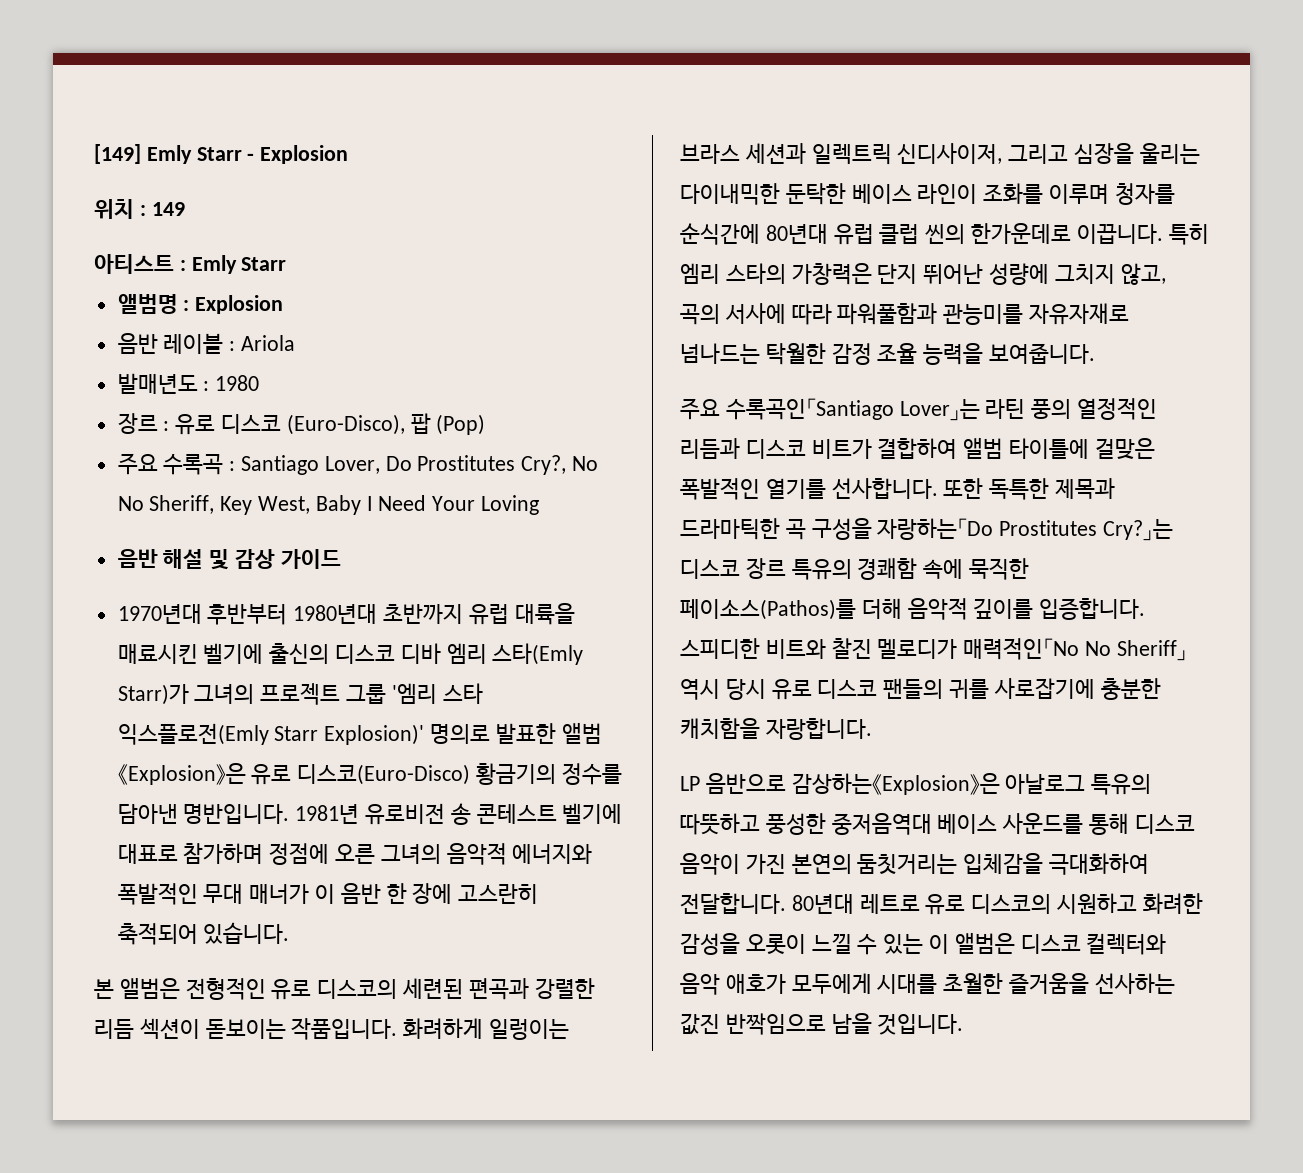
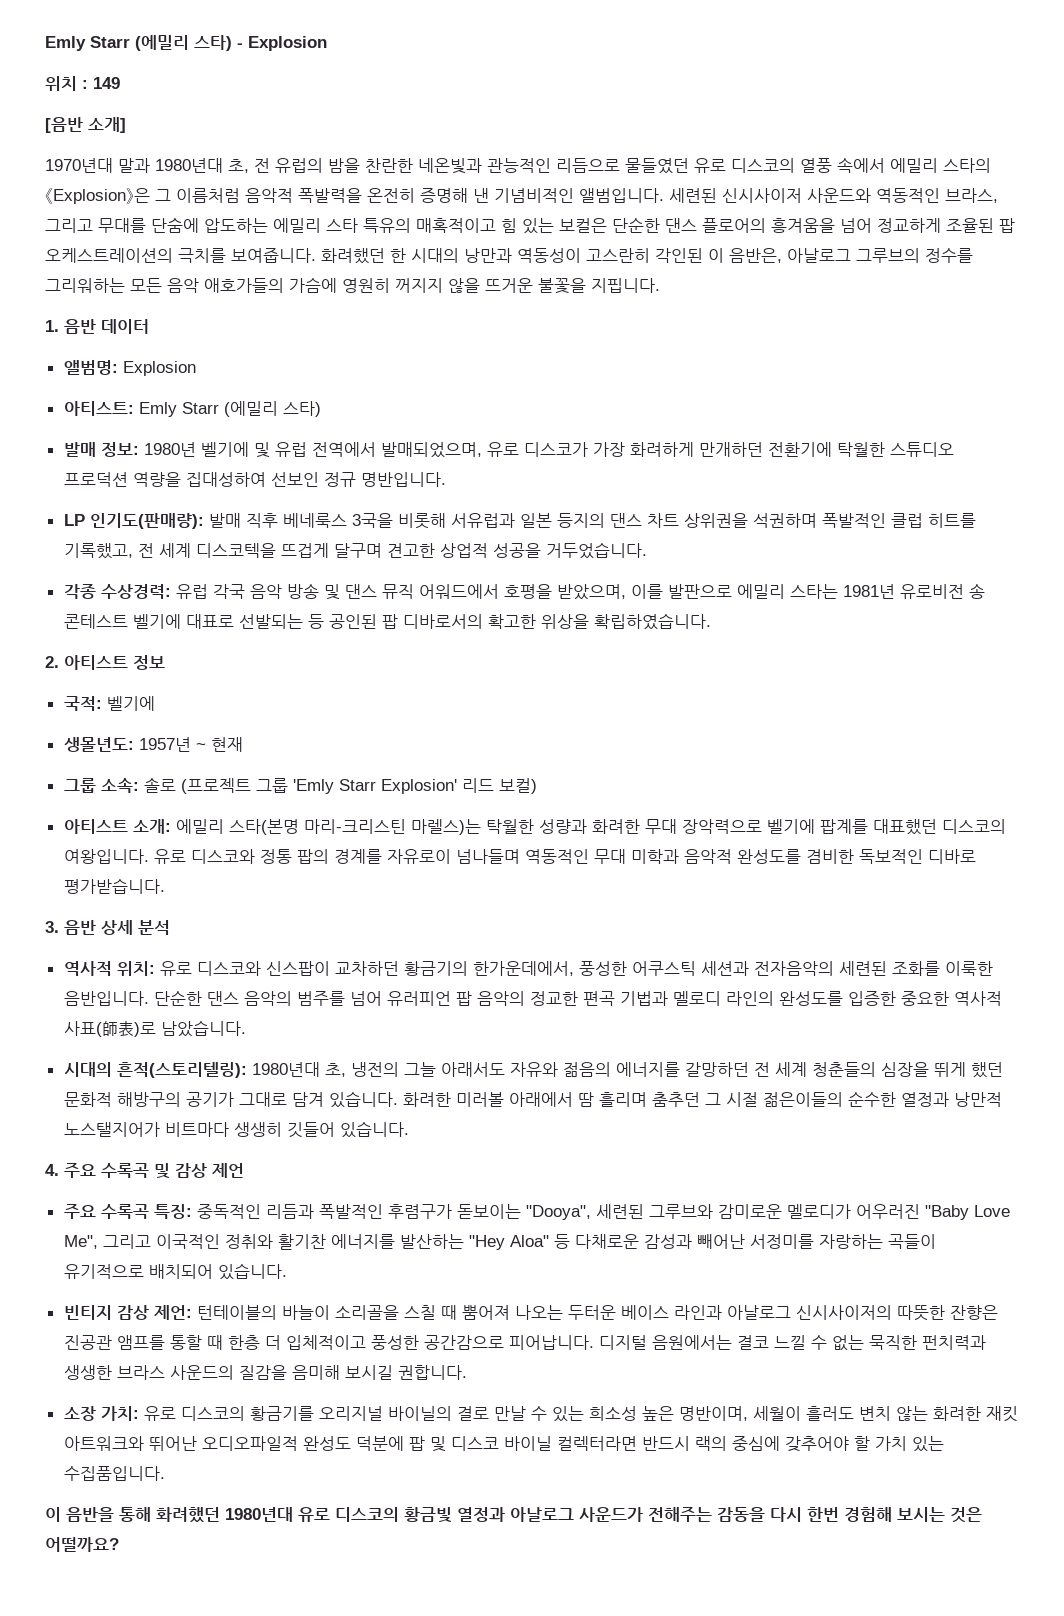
- [149] Emly Starr - Explosion
+ Emly Starr (에밀리 스타) - Explosion
- 아티스트 : Emly Starr
- 앨범명 : Explosion
- 음반 레이블 : Ariola
- 발매년도 : 1980
- 장르 : 유로 디스코 (Euro-Disco), 팝 (Pop)
- 주요 수록곡 : Santiago Lover, Do Prostitutes Cry?, No No Sheriff, Key West, Baby I Need Your Loving
- 음반 해설 및 감상 가이드
- 1970년대 후반부터 1980년대 초반까지 유럽 대륙을 매료시킨 벨기에 출신의 디스코 디바 엠리 스타(Emly Starr)가 그녀의 프로젝트 그룹 '엠리 스타 익스플로전(Emly Starr Explosion)' 명의로 발표한 앨범《Explosion》은 유로 디스코(Euro-Disco) 황금기의 정수를 담아낸 명반입니다. 1981년 유로비전 송 콘테스트 벨기에 대표로 참가하며 정점에 오른 그녀의 음악적 에너지와 폭발적인 무대 매너가 이 음반 한 장에 고스란히 축적되어 있습니다.
- 본 앨범은 전형적인 유로 디스코의 세련된 편곡과 강렬한 리듬 섹션이 돋보이는 작품입니다. 화려하게 일렁이는 브라스 세션과 일렉트릭 신디사이저, 그리고 심장을 울리는 다이내믹한 둔탁한 베이스 라인이 조화를 이루며 청자를 순식간에 80년대 유럽 클럽 씬의 한가운데로 이끕니다. 특히 엠리 스타의 가창력은 단지 뛰어난 성량에 그치지 않고, 곡의 서사에 따라 파워풀함과 관능미를 자유자재로 넘나드는 탁월한 감정 조율 능력을 보여줍니다.
- 주요 수록곡인「Santiago Lover」는 라틴 풍의 열정적인 리듬과 디스코 비트가 결합하여 앨범 타이틀에 걸맞은 폭발적인 열기를 선사합니다. 또한 독특한 제목과 드라마틱한 곡 구성을 자랑하는「Do Prostitutes Cry?」는 디스코 장르 특유의 경쾌함 속에 묵직한 페이소스(Pathos)를 더해 음악적 깊이를 입증합니다. 스피디한 비트와 찰진 멜로디가 매력적인「No No Sheriff」역시 당시 유로 디스코 팬들의 귀를 사로잡기에 충분한 캐치함을 자랑합니다.
- LP 음반으로 감상하는《Explosion》은 아날로그 특유의 따뜻하고 풍성한 중저음역대 베이스 사운드를 통해 디스코 음악이 가진 본연의 둠칫거리는 입체감을 극대화하여 전달합니다. 80년대 레트로 유로 디스코의 시원하고 화려한 감성을 오롯이 느낄 수 있는 이 앨범은 디스코 컬렉터와 음악 애호가 모두에게 시대를 초월한 즐거움을 선사하는 값진 반짝임으로 남을 것입니다.
+ [음반 소개]
+ 1970년대 말과 1980년대 초, 전 유럽의 밤을 찬란한 네온빛과 관능적인 리듬으로 물들였던 유로 디스코의 열풍 속에서 에밀리 스타의《Explosion》은 그 이름처럼 음악적 폭발력을 온전히 증명해 낸 기념비적인 앨범입니다. 세련된 신시사이저 사운드와 역동적인 브라스, 그리고 무대를 단숨에 압도하는 에밀리 스타 특유의 매혹적이고 힘 있는 보컬은 단순한 댄스 플로어의 흥겨움을 넘어 정교하게 조율된 팝 오케스트레이션의 극치를 보여줍니다. 화려했던 한 시대의 낭만과 역동성이 고스란히 각인된 이 음반은, 아날로그 그루브의 정수를 그리워하는 모든 음악 애호가들의 가슴에 영원히 꺼지지 않을 뜨거운 불꽃을 지핍니다.
+ 1. 음반 데이터
+ 앨범명: Explosion
+ 아티스트: Emly Starr (에밀리 스타)
+ 발매 정보: 1980년 벨기에 및 유럽 전역에서 발매되었으며, 유로 디스코가 가장 화려하게 만개하던 전환기에 탁월한 스튜디오 프로덕션 역량을 집대성하여 선보인 정규 명반입니다.
+ LP 인기도(판매량): 발매 직후 베네룩스 3국을 비롯해 서유럽과 일본 등지의 댄스 차트 상위권을 석권하며 폭발적인 클럽 히트를 기록했고, 전 세계 디스코텍을 뜨겁게 달구며 견고한 상업적 성공을 거두었습니다.
+ 각종 수상경력: 유럽 각국 음악 방송 및 댄스 뮤직 어워드에서 호평을 받았으며, 이를 발판으로 에밀리 스타는 1981년 유로비전 송 콘테스트 벨기에 대표로 선발되는 등 공인된 팝 디바로서의 확고한 위상을 확립하였습니다.
+ 2. 아티스트 정보
+ 국적: 벨기에
+ 생몰년도: 1957년 ~ 현재
+ 그룹 소속: 솔로 (프로젝트 그룹 'Emly Starr Explosion' 리드 보컬)
+ 아티스트 소개: 에밀리 스타(본명 마리-크리스틴 마렐스)는 탁월한 성량과 화려한 무대 장악력으로 벨기에 팝계를 대표했던 디스코의 여왕입니다. 유로 디스코와 정통 팝의 경계를 자유로이 넘나들며 역동적인 무대 미학과 음악적 완성도를 겸비한 독보적인 디바로 평가받습니다.
+ 3. 음반 상세 분석
+ 역사적 위치: 유로 디스코와 신스팝이 교차하던 황금기의 한가운데에서, 풍성한 어쿠스틱 세션과 전자음악의 세련된 조화를 이룩한 음반입니다. 단순한 댄스 음악의 범주를 넘어 유러피언 팝 음악의 정교한 편곡 기법과 멜로디 라인의 완성도를 입증한 중요한 역사적 사표(師表)로 남았습니다.
+ 시대의 흔적(스토리텔링): 1980년대 초, 냉전의 그늘 아래서도 자유와 젊음의 에너지를 갈망하던 전 세계 청춘들의 심장을 뛰게 했던 문화적 해방구의 공기가 그대로 담겨 있습니다. 화려한 미러볼 아래에서 땀 흘리며 춤추던 그 시절 젊은이들의 순수한 열정과 낭만적 노스탤지어가 비트마다 생생히 깃들어 있습니다.
+ 4. 주요 수록곡 및 감상 제언
+ 주요 수록곡 특징: 중독적인 리듬과 폭발적인 후렴구가 돋보이는 "Dooya", 세련된 그루브와 감미로운 멜로디가 어우러진 "Baby Love Me", 그리고 이국적인 정취와 활기찬 에너지를 발산하는 "Hey Aloa" 등 다채로운 감성과 빼어난 서정미를 자랑하는 곡들이 유기적으로 배치되어 있습니다.
+ 빈티지 감상 제언: 턴테이블의 바늘이 소리골을 스칠 때 뿜어져 나오는 두터운 베이스 라인과 아날로그 신시사이저의 따뜻한 잔향은 진공관 앰프를 통할 때 한층 더 입체적이고 풍성한 공간감으로 피어납니다. 디지털 음원에서는 결코 느낄 수 없는 묵직한 펀치력과 생생한 브라스 사운드의 질감을 음미해 보시길 권합니다.
+ 소장 가치: 유로 디스코의 황금기를 오리지널 바이닐의 결로 만날 수 있는 희소성 높은 명반이며, 세월이 흘러도 변치 않는 화려한 재킷 아트워크와 뛰어난 오디오파일적 완성도 덕분에 팝 및 디스코 바이닐 컬렉터라면 반드시 랙의 중심에 갖추어야 할 가치 있는 수집품입니다.
+ 이 음반을 통해 화려했던 1980년대 유로 디스코의 황금빛 열정과 아날로그 사운드가 전해주는 감동을 다시 한번 경험해 보시는 것은 어떨까요?

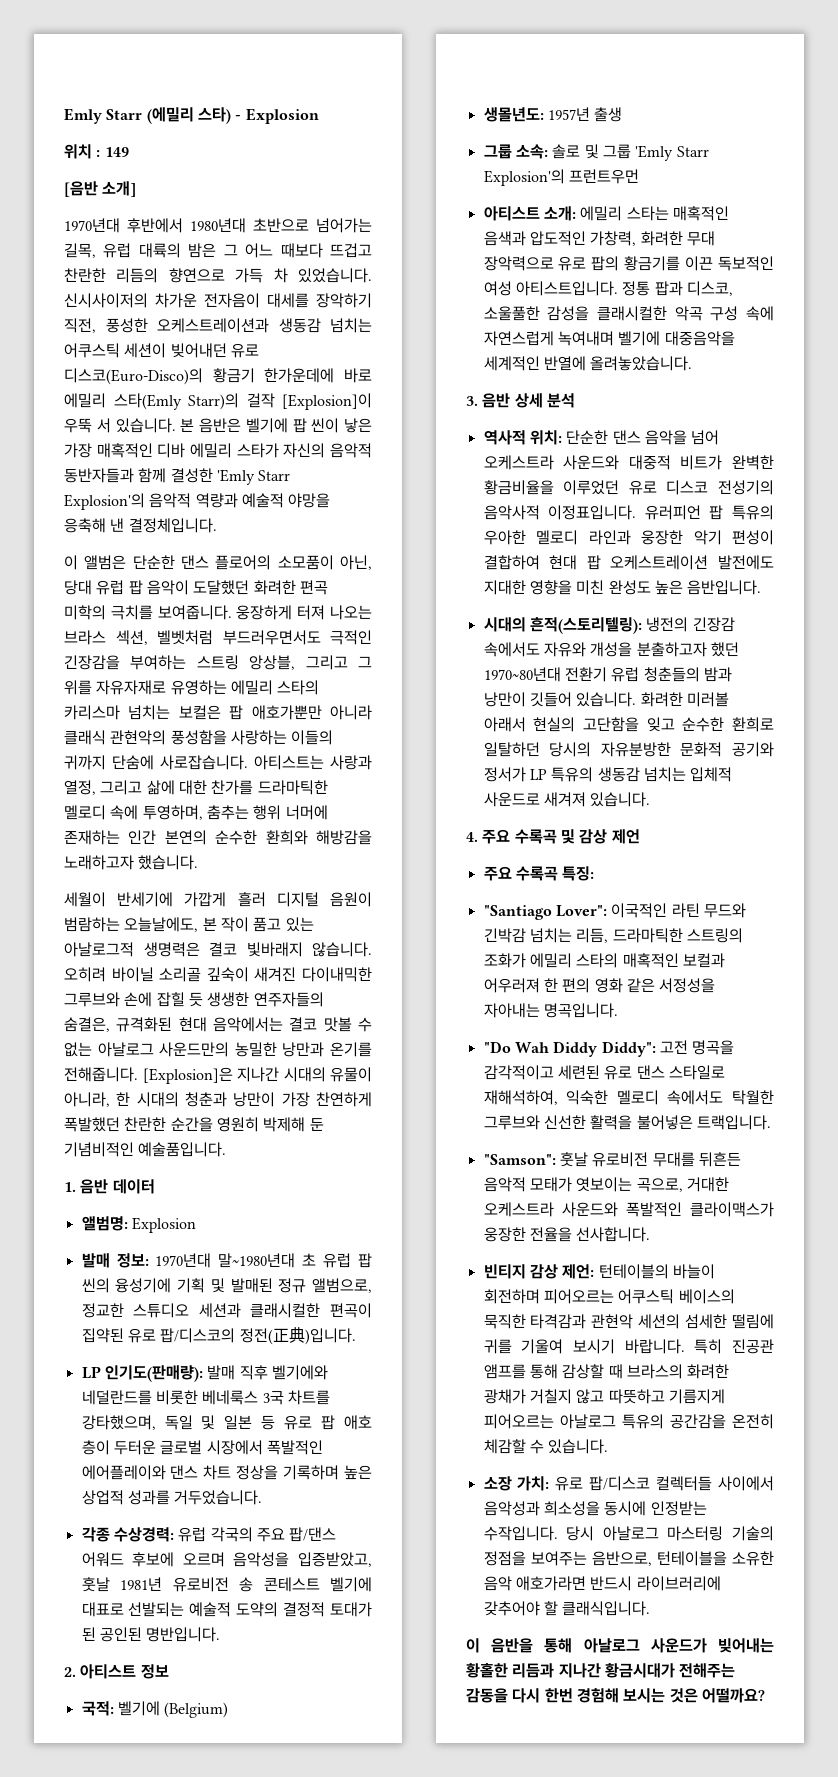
- 1970년대 말과 1980년대 초, 전 유럽의 밤을 찬란한 네온빛과 관능적인 리듬으로 물들였던 유로 디스코의 열풍 속에서 에밀리 스타의《Explosion》은 그 이름처럼 음악적 폭발력을 온전히 증명해 낸 기념비적인 앨범입니다. 세련된 신시사이저 사운드와 역동적인 브라스, 그리고 무대를 단숨에 압도하는 에밀리 스타 특유의 매혹적이고 힘 있는 보컬은 단순한 댄스 플로어의 흥겨움을 넘어 정교하게 조율된 팝 오케스트레이션의 극치를 보여줍니다. 화려했던 한 시대의 낭만과 역동성이 고스란히 각인된 이 음반은, 아날로그 그루브의 정수를 그리워하는 모든 음악 애호가들의 가슴에 영원히 꺼지지 않을 뜨거운 불꽃을 지핍니다.
+ 1970년대 후반에서 1980년대 초반으로 넘어가는 길목, 유럽 대륙의 밤은 그 어느 때보다 뜨겁고 찬란한 리듬의 향연으로 가득 차 있었습니다. 신시사이저의 차가운 전자음이 대세를 장악하기 직전, 풍성한 오케스트레이션과 생동감 넘치는 어쿠스틱 세션이 빚어내던 유로 디스코(Euro-Disco)의 황금기 한가운데에 바로 에밀리 스타(Emly Starr)의 걸작 [Explosion]이 우뚝 서 있습니다. 본 음반은 벨기에 팝 씬이 낳은 가장 매혹적인 디바 에밀리 스타가 자신의 음악적 동반자들과 함께 결성한 'Emly Starr Explosion'의 음악적 역량과 예술적 야망을 응축해 낸 결정체입니다.
+ 이 앨범은 단순한 댄스 플로어의 소모품이 아닌, 당대 유럽 팝 음악이 도달했던 화려한 편곡 미학의 극치를 보여줍니다. 웅장하게 터져 나오는 브라스 섹션, 벨벳처럼 부드러우면서도 극적인 긴장감을 부여하는 스트링 앙상블, 그리고 그 위를 자유자재로 유영하는 에밀리 스타의 카리스마 넘치는 보컬은 팝 애호가뿐만 아니라 클래식 관현악의 풍성함을 사랑하는 이들의 귀까지 단숨에 사로잡습니다. 아티스트는 사랑과 열정, 그리고 삶에 대한 찬가를 드라마틱한 멜로디 속에 투영하며, 춤추는 행위 너머에 존재하는 인간 본연의 순수한 환희와 해방감을 노래하고자 했습니다.
+ 세월이 반세기에 가깝게 흘러 디지털 음원이 범람하는 오늘날에도, 본 작이 품고 있는 아날로그적 생명력은 결코 빛바래지 않습니다. 오히려 바이닐 소리골 깊숙이 새겨진 다이내믹한 그루브와 손에 잡힐 듯 생생한 연주자들의 숨결은, 규격화된 현대 음악에서는 결코 맛볼 수 없는 아날로그 사운드만의 농밀한 낭만과 온기를 전해줍니다. [Explosion]은 지나간 시대의 유물이 아니라, 한 시대의 청춘과 낭만이 가장 찬연하게 폭발했던 찬란한 순간을 영원히 박제해 둔 기념비적인 예술품입니다.
- 아티스트: Emly Starr (에밀리 스타)
- 발매 정보: 1980년 벨기에 및 유럽 전역에서 발매되었으며, 유로 디스코가 가장 화려하게 만개하던 전환기에 탁월한 스튜디오 프로덕션 역량을 집대성하여 선보인 정규 명반입니다.
- LP 인기도(판매량): 발매 직후 베네룩스 3국을 비롯해 서유럽과 일본 등지의 댄스 차트 상위권을 석권하며 폭발적인 클럽 히트를 기록했고, 전 세계 디스코텍을 뜨겁게 달구며 견고한 상업적 성공을 거두었습니다.
- 각종 수상경력: 유럽 각국 음악 방송 및 댄스 뮤직 어워드에서 호평을 받았으며, 이를 발판으로 에밀리 스타는 1981년 유로비전 송 콘테스트 벨기에 대표로 선발되는 등 공인된 팝 디바로서의 확고한 위상을 확립하였습니다.
+ 발매 정보: 1970년대 말~1980년대 초 유럽 팝 씬의 융성기에 기획 및 발매된 정규 앨범으로, 정교한 스튜디오 세션과 클래시컬한 편곡이 집약된 유로 팝/디스코의 정전(正典)입니다.
+ LP 인기도(판매량): 발매 직후 벨기에와 네덜란드를 비롯한 베네룩스 3국 차트를 강타했으며, 독일 및 일본 등 유로 팝 애호 층이 두터운 글로벌 시장에서 폭발적인 에어플레이와 댄스 차트 정상을 기록하며 높은 상업적 성과를 거두었습니다.
+ 각종 수상경력: 유럽 각국의 주요 팝/댄스 어워드 후보에 오르며 음악성을 입증받았고, 훗날 1981년 유로비전 송 콘테스트 벨기에 대표로 선발되는 예술적 도약의 결정적 토대가 된 공인된 명반입니다.
- 국적: 벨기에
+ 국적: 벨기에 (Belgium)
- 생몰년도: 1957년 ~ 현재
+ 생몰년도: 1957년 출생
- 그룹 소속: 솔로 (프로젝트 그룹 'Emly Starr Explosion' 리드 보컬)
+ 그룹 소속: 솔로 및 그룹 'Emly Starr Explosion'의 프런트우먼
- 아티스트 소개: 에밀리 스타(본명 마리-크리스틴 마렐스)는 탁월한 성량과 화려한 무대 장악력으로 벨기에 팝계를 대표했던 디스코의 여왕입니다. 유로 디스코와 정통 팝의 경계를 자유로이 넘나들며 역동적인 무대 미학과 음악적 완성도를 겸비한 독보적인 디바로 평가받습니다.
+ 아티스트 소개: 에밀리 스타는 매혹적인 음색과 압도적인 가창력, 화려한 무대 장악력으로 유로 팝의 황금기를 이끈 독보적인 여성 아티스트입니다. 정통 팝과 디스코, 소울풀한 감성을 클래시컬한 악곡 구성 속에 자연스럽게 녹여내며 벨기에 대중음악을 세계적인 반열에 올려놓았습니다.
- 역사적 위치: 유로 디스코와 신스팝이 교차하던 황금기의 한가운데에서, 풍성한 어쿠스틱 세션과 전자음악의 세련된 조화를 이룩한 음반입니다. 단순한 댄스 음악의 범주를 넘어 유러피언 팝 음악의 정교한 편곡 기법과 멜로디 라인의 완성도를 입증한 중요한 역사적 사표(師表)로 남았습니다.
- 시대의 흔적(스토리텔링): 1980년대 초, 냉전의 그늘 아래서도 자유와 젊음의 에너지를 갈망하던 전 세계 청춘들의 심장을 뛰게 했던 문화적 해방구의 공기가 그대로 담겨 있습니다. 화려한 미러볼 아래에서 땀 흘리며 춤추던 그 시절 젊은이들의 순수한 열정과 낭만적 노스탤지어가 비트마다 생생히 깃들어 있습니다.
+ 역사적 위치: 단순한 댄스 음악을 넘어 오케스트라 사운드와 대중적 비트가 완벽한 황금비율을 이루었던 유로 디스코 전성기의 음악사적 이정표입니다. 유러피언 팝 특유의 우아한 멜로디 라인과 웅장한 악기 편성이 결합하여 현대 팝 오케스트레이션 발전에도 지대한 영향을 미친 완성도 높은 음반입니다.
+ 시대의 흔적(스토리텔링): 냉전의 긴장감 속에서도 자유와 개성을 분출하고자 했던 1970~80년대 전환기 유럽 청춘들의 밤과 낭만이 깃들어 있습니다. 화려한 미러볼 아래서 현실의 고단함을 잊고 순수한 환희로 일탈하던 당시의 자유분방한 문화적 공기와 정서가 LP 특유의 생동감 넘치는 입체적 사운드로 새겨져 있습니다.
- 주요 수록곡 특징: 중독적인 리듬과 폭발적인 후렴구가 돋보이는 "Dooya", 세련된 그루브와 감미로운 멜로디가 어우러진 "Baby Love Me", 그리고 이국적인 정취와 활기찬 에너지를 발산하는 "Hey Aloa" 등 다채로운 감성과 빼어난 서정미를 자랑하는 곡들이 유기적으로 배치되어 있습니다.
+ 주요 수록곡 특징:
+ "Santiago Lover": 이국적인 라틴 무드와 긴박감 넘치는 리듬, 드라마틱한 스트링의 조화가 에밀리 스타의 매혹적인 보컬과 어우러져 한 편의 영화 같은 서정성을 자아내는 명곡입니다.
+ "Do Wah Diddy Diddy": 고전 명곡을 감각적이고 세련된 유로 댄스 스타일로 재해석하여, 익숙한 멜로디 속에서도 탁월한 그루브와 신선한 활력을 불어넣은 트랙입니다.
+ "Samson": 훗날 유로비전 무대를 뒤흔든 음악적 모태가 엿보이는 곡으로, 거대한 오케스트라 사운드와 폭발적인 클라이맥스가 웅장한 전율을 선사합니다.
- 빈티지 감상 제언: 턴테이블의 바늘이 소리골을 스칠 때 뿜어져 나오는 두터운 베이스 라인과 아날로그 신시사이저의 따뜻한 잔향은 진공관 앰프를 통할 때 한층 더 입체적이고 풍성한 공간감으로 피어납니다. 디지털 음원에서는 결코 느낄 수 없는 묵직한 펀치력과 생생한 브라스 사운드의 질감을 음미해 보시길 권합니다.
- 소장 가치: 유로 디스코의 황금기를 오리지널 바이닐의 결로 만날 수 있는 희소성 높은 명반이며, 세월이 흘러도 변치 않는 화려한 재킷 아트워크와 뛰어난 오디오파일적 완성도 덕분에 팝 및 디스코 바이닐 컬렉터라면 반드시 랙의 중심에 갖추어야 할 가치 있는 수집품입니다.
- 이 음반을 통해 화려했던 1980년대 유로 디스코의 황금빛 열정과 아날로그 사운드가 전해주는 감동을 다시 한번 경험해 보시는 것은 어떨까요?
+ 빈티지 감상 제언: 턴테이블의 바늘이 회전하며 피어오르는 어쿠스틱 베이스의 묵직한 타격감과 관현악 세션의 섬세한 떨림에 귀를 기울여 보시기 바랍니다. 특히 진공관 앰프를 통해 감상할 때 브라스의 화려한 광채가 거칠지 않고 따뜻하고 기름지게 피어오르는 아날로그 특유의 공간감을 온전히 체감할 수 있습니다.
+ 소장 가치: 유로 팝/디스코 컬렉터들 사이에서 음악성과 희소성을 동시에 인정받는 수작입니다. 당시 아날로그 마스터링 기술의 정점을 보여주는 음반으로, 턴테이블을 소유한 음악 애호가라면 반드시 라이브러리에 갖추어야 할 클래식입니다.
+ 이 음반을 통해 아날로그 사운드가 빚어내는 황홀한 리듬과 지나간 황금시대가 전해주는 감동을 다시 한번 경험해 보시는 것은 어떨까요?

